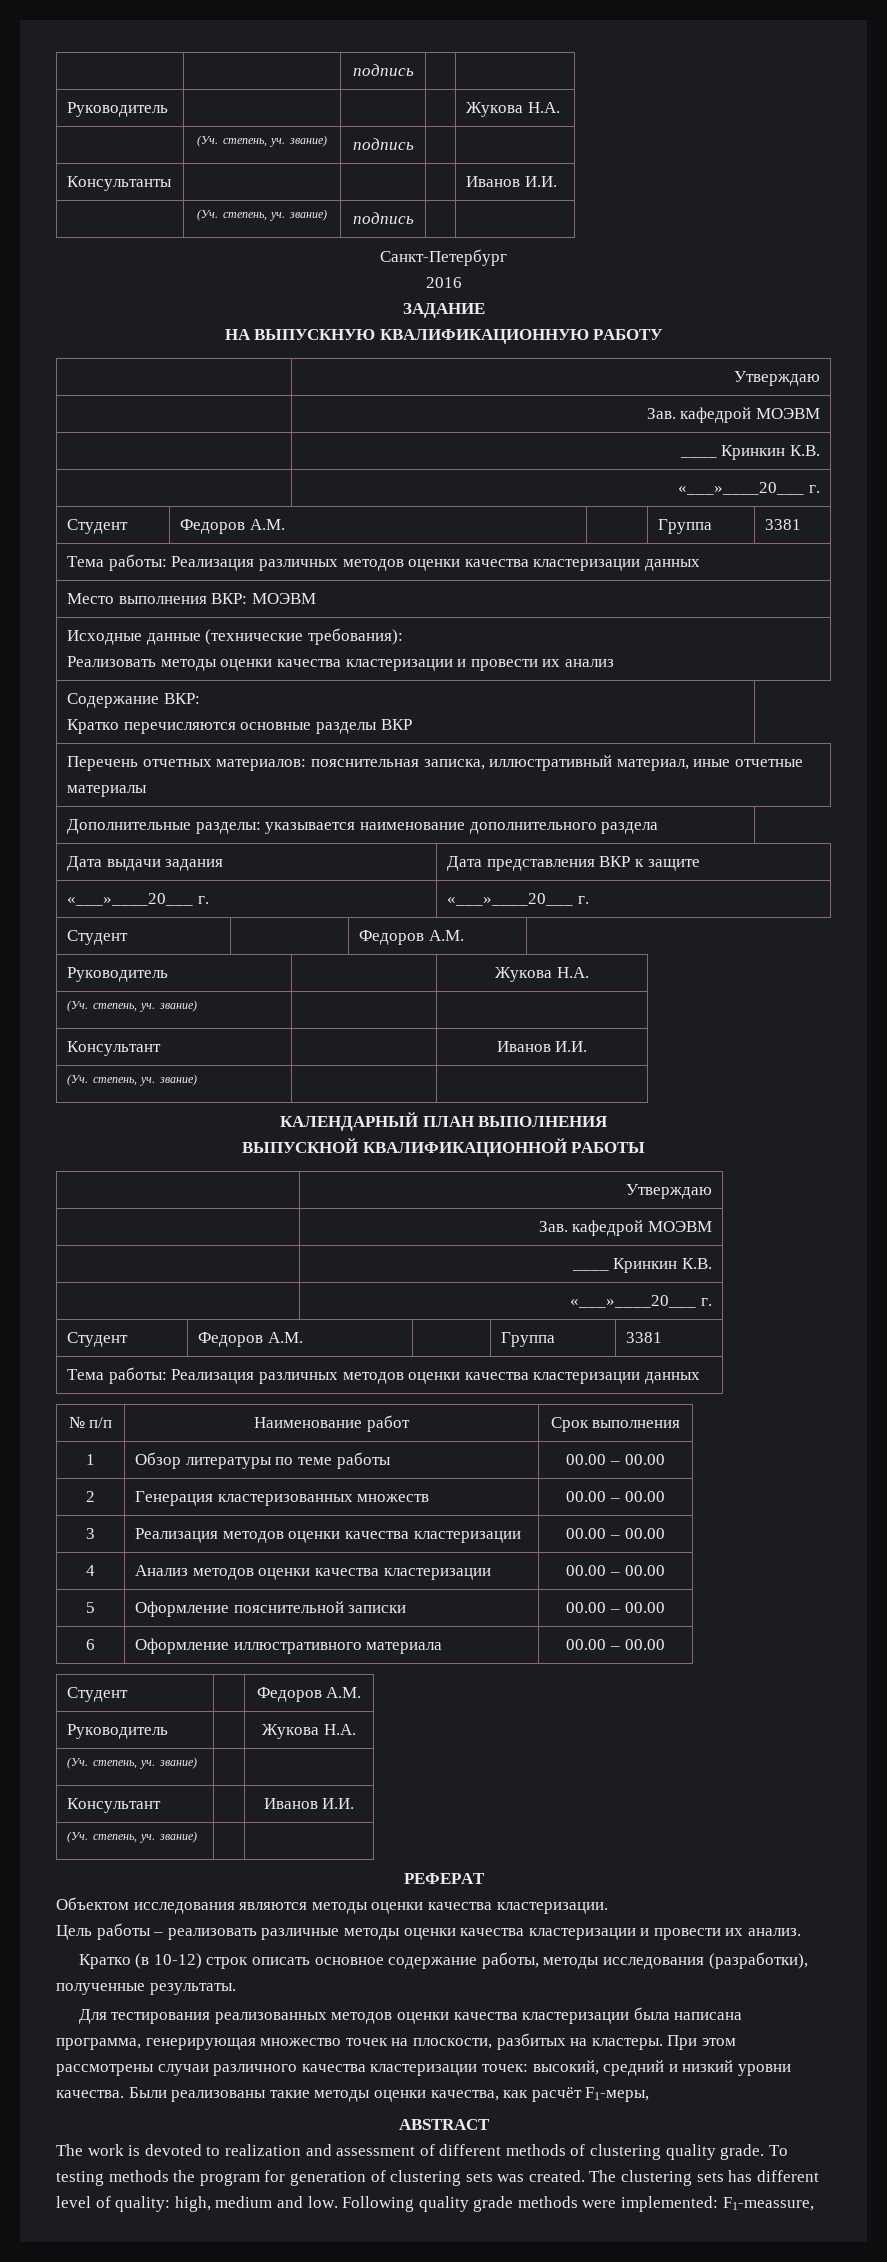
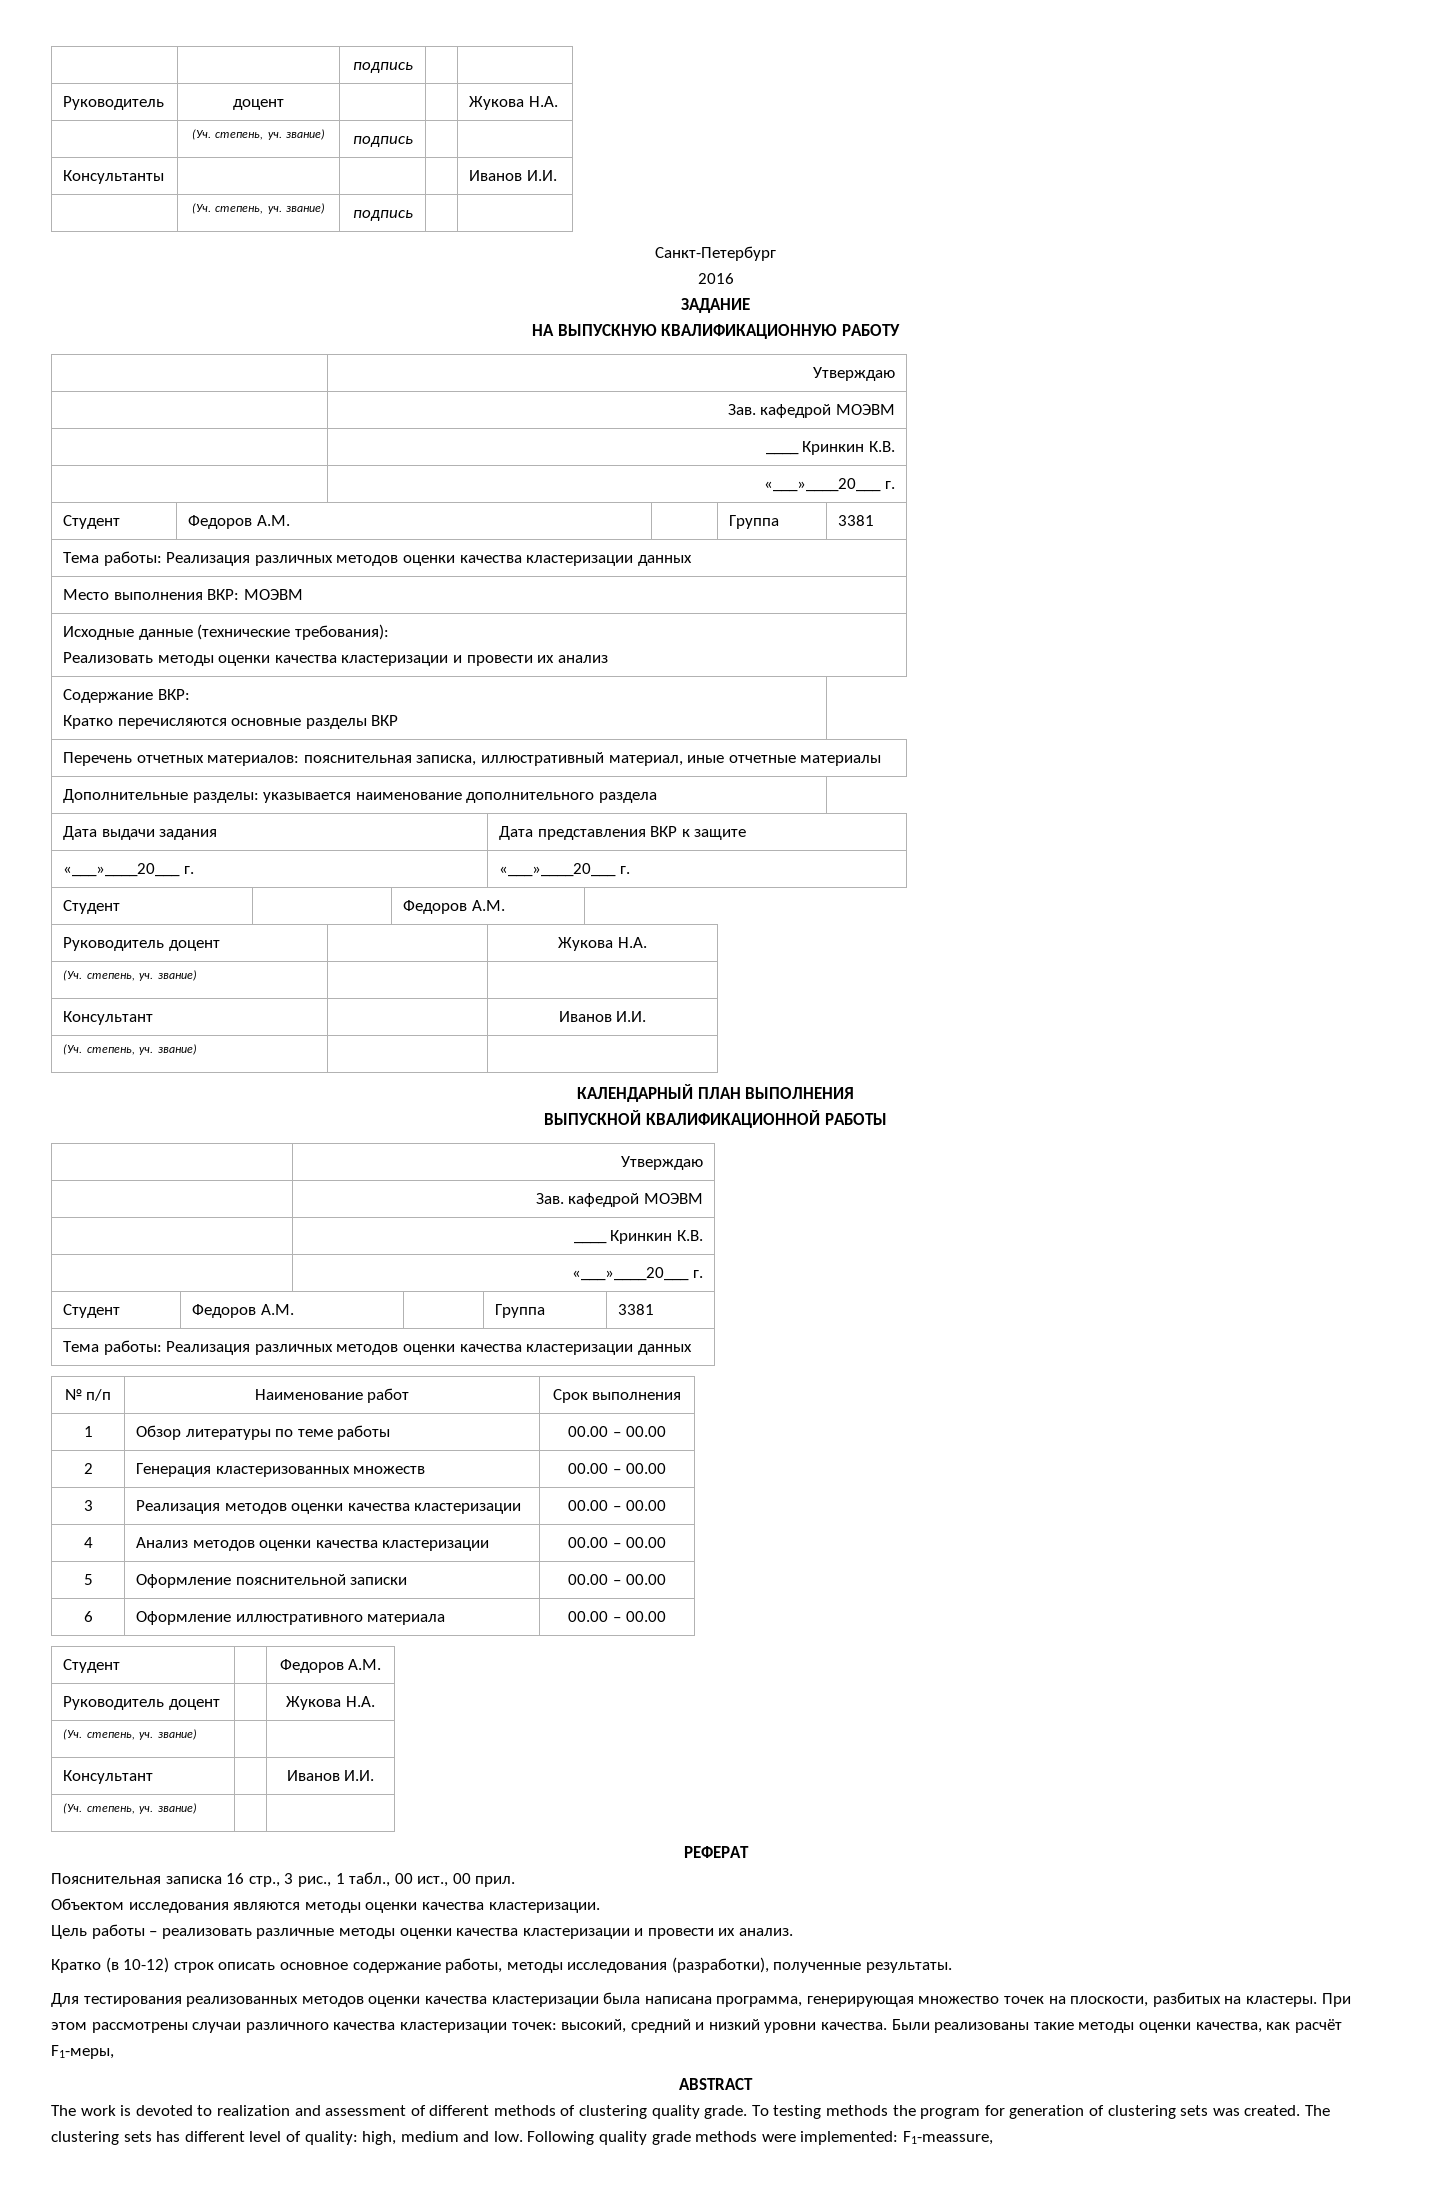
- Руководитель | | | | Жукова Н.А.
+ Руководитель | доцент | | | Жукова Н.А.
  «___»____20___ г. | «___»____20___ г.
  Студент | | Федоров А.М.
- Руководитель | | Жукова Н.А.
+ Руководитель доцент | | Жукова Н.А.
  6 | Оформление иллюстративного материала | 00.00 – 00.00
  Студент | | Федоров А.М.
- Руководитель | | Жукова Н.А.
+ Руководитель доцент | | Жукова Н.А.
+ Пояснительная записка 16 стр., 3 рис., 1 табл., 00 ист., 00 прил.

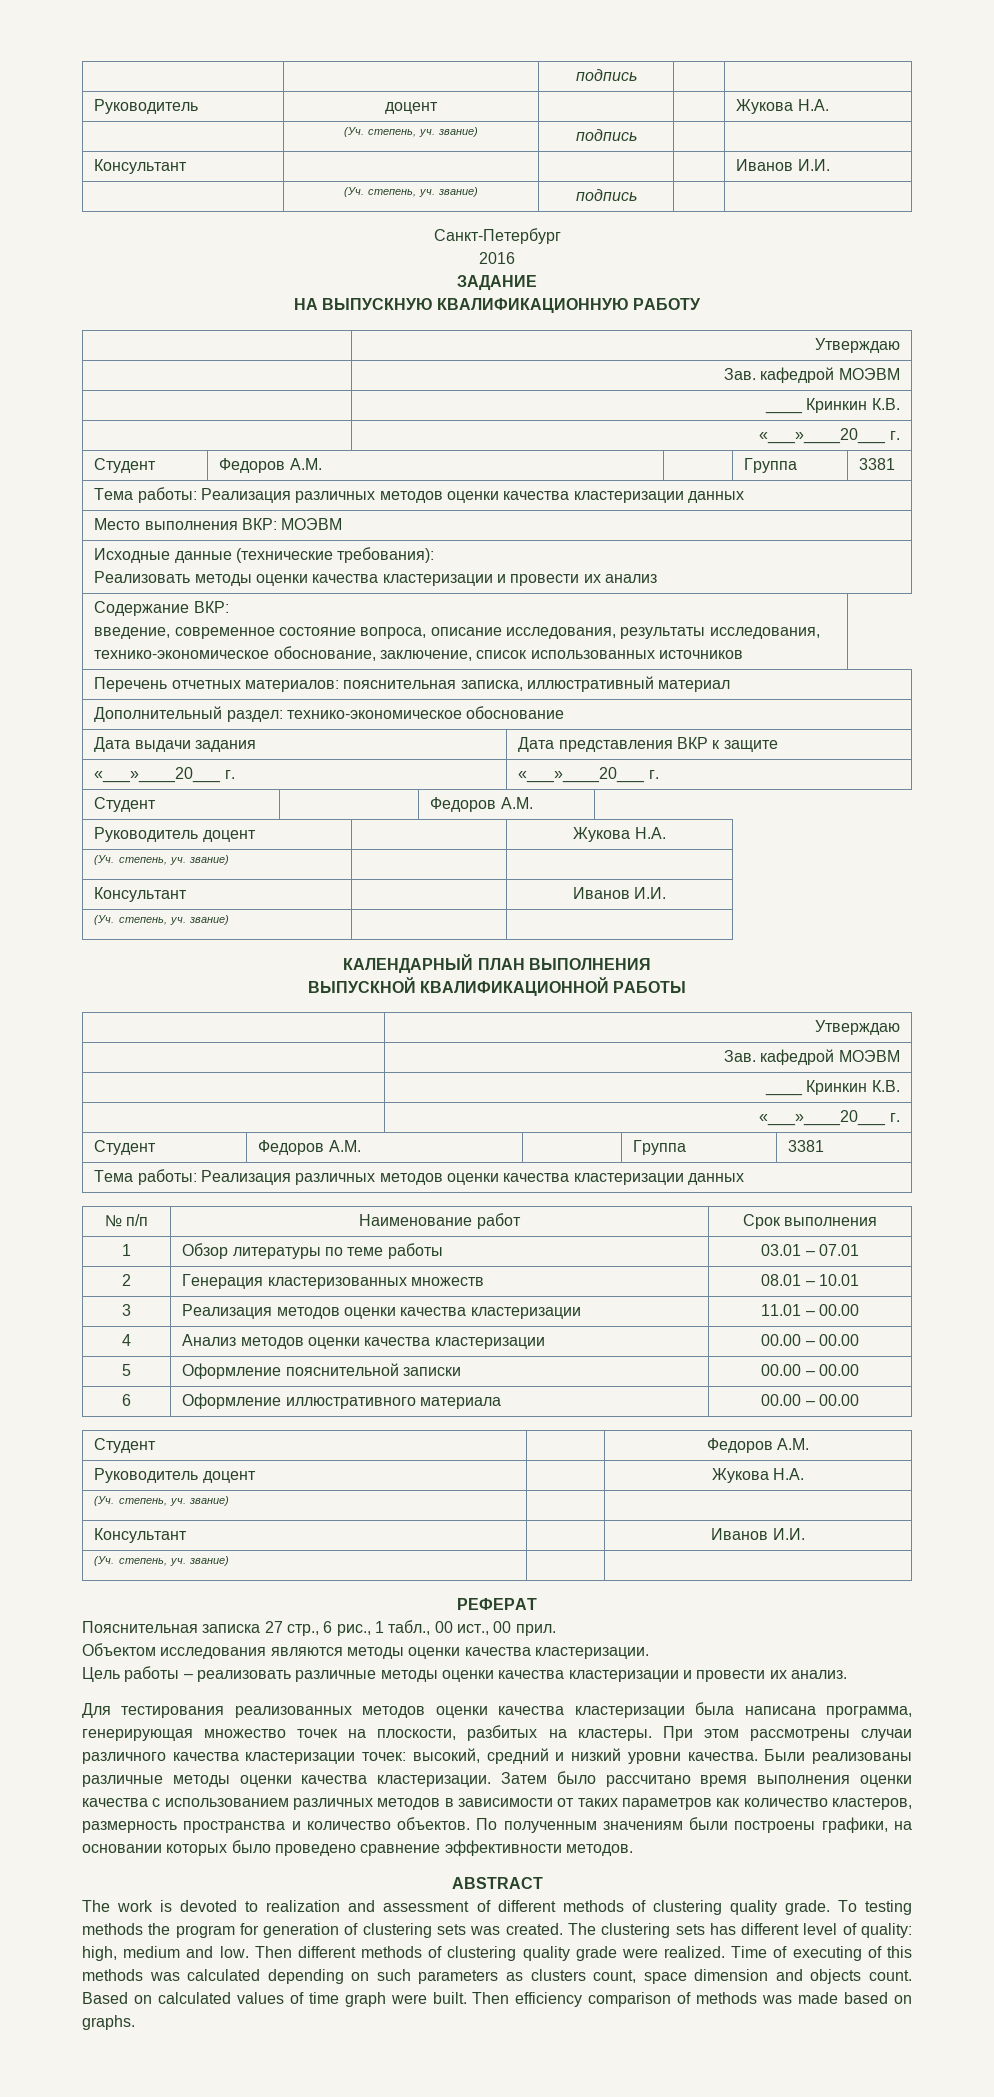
- Консультанты | | | | Иванов И.И.
+ Консультант | | | | Иванов И.И.
  Содержание ВКР:
- Кратко перечисляются основные разделы ВКР
+ введение, современное состояние вопроса, описание исследования, результаты исследования, технико-экономическое обоснование, заключение, список использованных источников
- Перечень отчетных материалов: пояснительная записка, иллюстративный материал, иные отчетные материалы
- Дополнительные разделы: указывается наименование дополнительного раздела
+ Перечень отчетных материалов: пояснительная записка, иллюстративный материал
+ Дополнительный раздел: технико-экономическое обоснование
- 1 | Обзор литературы по теме работы | 00.00 – 00.00
+ 1 | Обзор литературы по теме работы | 03.01 – 07.01
- 2 | Генерация кластеризованных множеств | 00.00 – 00.00
+ 2 | Генерация кластеризованных множеств | 08.01 – 10.01
- 3 | Реализация методов оценки качества кластеризации | 00.00 – 00.00
+ 3 | Реализация методов оценки качества кластеризации | 11.01 – 00.00
- Пояснительная записка 16 стр., 3 рис., 1 табл., 00 ист., 00 прил.
+ Пояснительная записка 27 стр., 6 рис., 1 табл., 00 ист., 00 прил.
- Кратко (в 10-12) строк описать основное содержание работы, методы исследования (разработки), полученные результаты.
- Были реализованы такие методы оценки качества, как расчёт F1-меры,
+ Были реализованы различные методы оценки качества кластеризации. Затем было рассчитано время выполнения оценки качества с использованием различных методов в зависимости от таких параметров как количество кластеров, размерность пространства и количество объектов. По полученным значениям были построены графики, на основании которых было проведено сравнение эффективности методов.
- Following quality grade methods were implemented: F1-meassure,
+ Then different methods of clustering quality grade were realized. Time of executing of this methods was calculated depending on such parameters as clusters count, space dimension and objects count. Based on calculated values of time graph were built. Then efficiency comparison of methods was made based on graphs.

